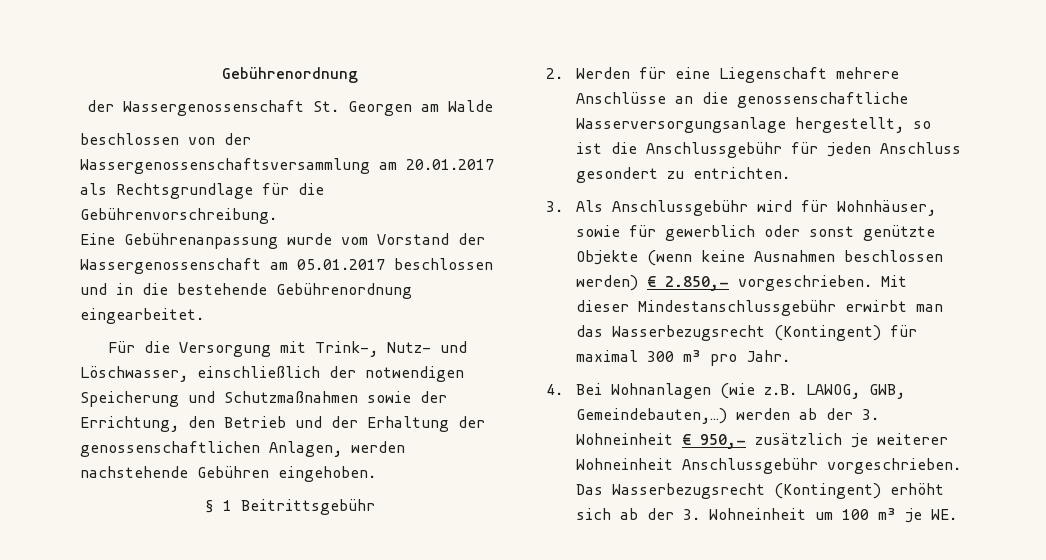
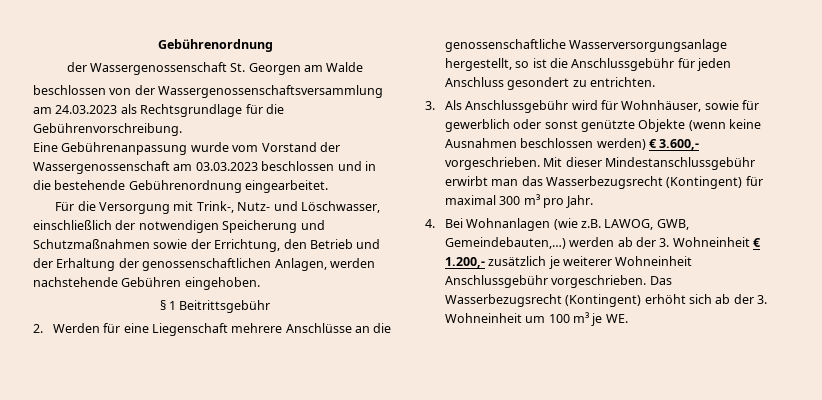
- beschlossen von der Wassergenossenschaftsversammlung am 20.01.2017 als Rechtsgrundlage für die Gebührenvorschreibung.
+ beschlossen von der Wassergenossenschaftsversammlung am 24.03.2023 als Rechtsgrundlage für die Gebührenvorschreibung.
- Eine Gebührenanpassung wurde vom Vorstand der Wassergenossenschaft am 05.01.2017 beschlossen und in die bestehende Gebührenordnung eingearbeitet.
+ Eine Gebührenanpassung wurde vom Vorstand der Wassergenossenschaft am 03.03.2023 beschlossen und in die bestehende Gebührenordnung eingearbeitet.
- 3. Als Anschlussgebühr wird für Wohnhäuser, sowie für gewerblich oder sonst genützte Objekte (wenn keine Ausnahmen beschlossen werden) € 2.850,- vorgeschrieben.
+ 3. Als Anschlussgebühr wird für Wohnhäuser, sowie für gewerblich oder sonst genützte Objekte (wenn keine Ausnahmen beschlossen werden) € 3.600,- vorgeschrieben.
- 4. Bei Wohnanlagen (wie z.B. LAWOG, GWB, Gemeindebauten,…) werden ab der 3. Wohneinheit € 950,- zusätzlich je weiterer Wohneinheit Anschlussgebühr vorgeschrieben.
+ 4. Bei Wohnanlagen (wie z.B. LAWOG, GWB, Gemeindebauten,…) werden ab der 3. Wohneinheit € 1.200,- zusätzlich je weiterer Wohneinheit Anschlussgebühr vorgeschrieben.

